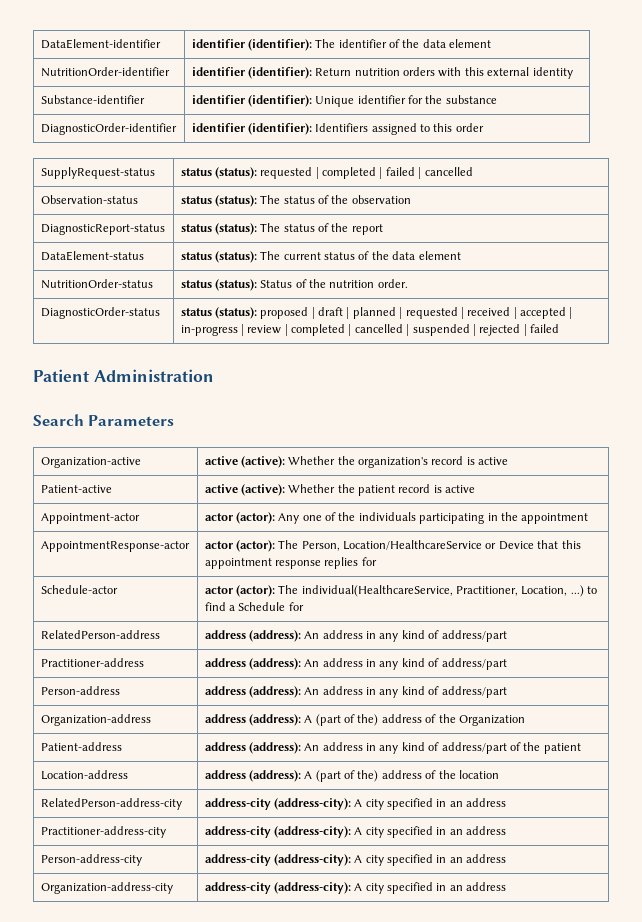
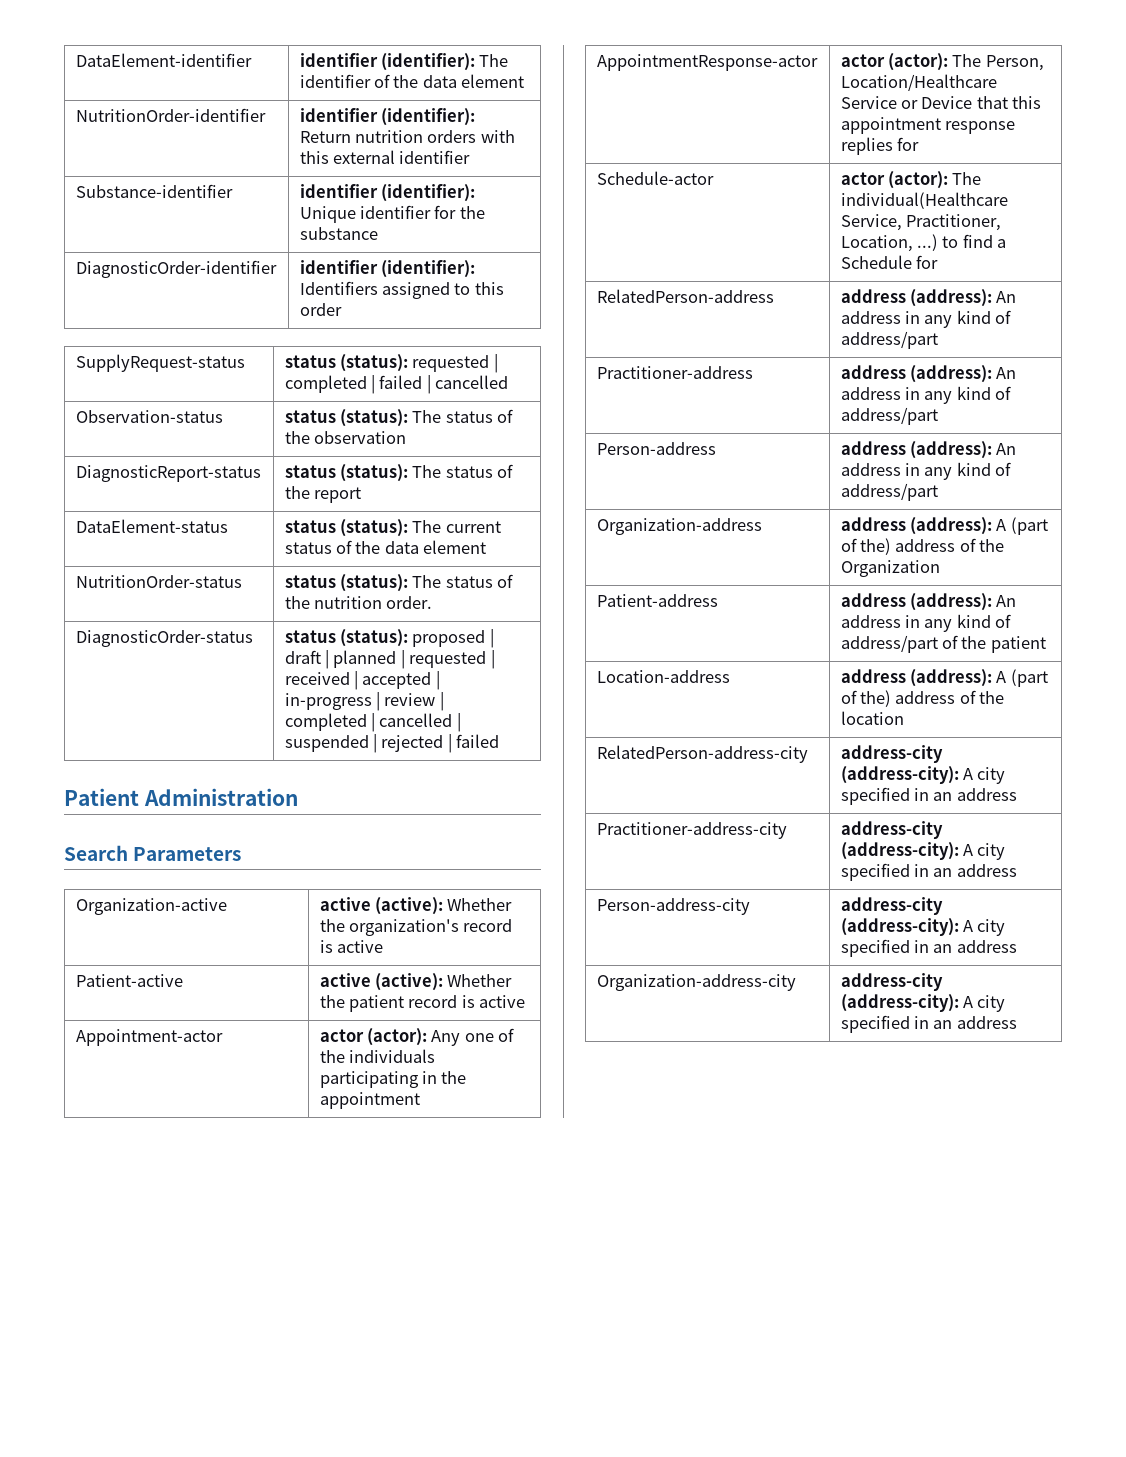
- NutritionOrder-identifier | identifier (identifier): Return nutrition orders with this external identity
+ NutritionOrder-identifier | identifier (identifier): Return nutrition orders with this external identifier
- NutritionOrder-status | status (status): Status of the nutrition order.
+ NutritionOrder-status | status (status): The status of the nutrition order.
- AppointmentResponse-actor | actor (actor): The Person, Location/HealthcareService or Device that this appointment response replies for
+ AppointmentResponse-actor | actor (actor): The Person, Location/Healthcare Service or Device that this appointment response replies for
- Schedule-actor | actor (actor): The individual(HealthcareService, Practitioner, Location, ...) to find a Schedule for
+ Schedule-actor | actor (actor): The individual(Healthcare Service, Practitioner, Location, ...) to find a Schedule for

